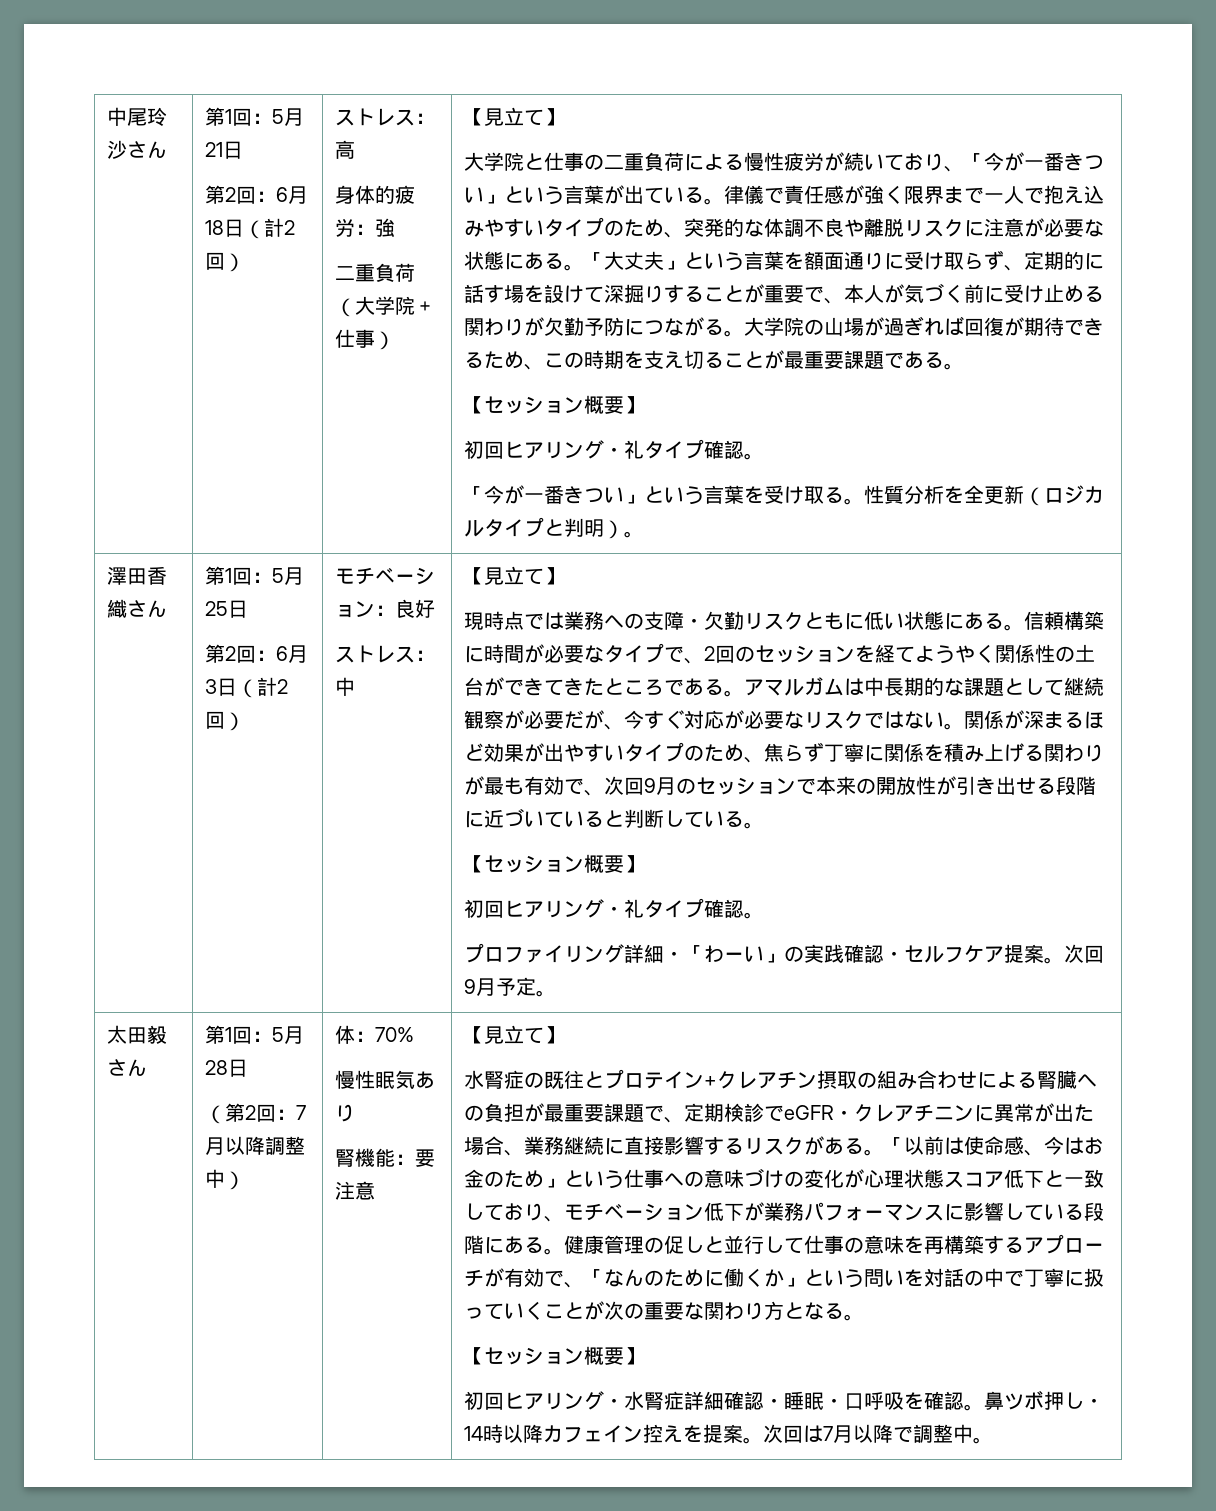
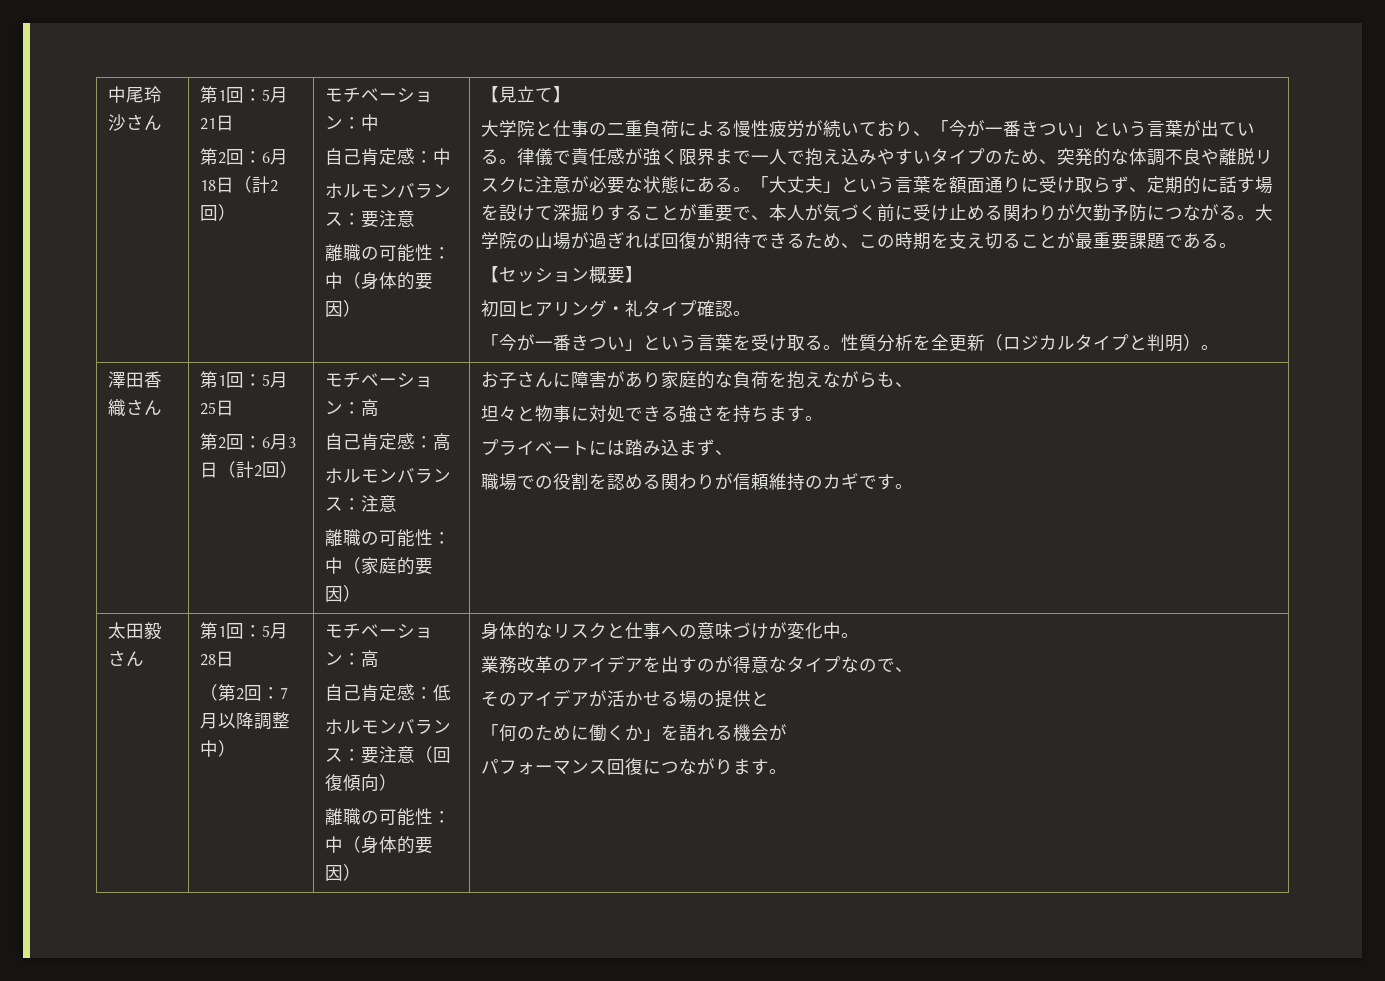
- ストレス：高
- 身体的疲労：強
- 二重負荷（大学院＋仕事）
+ モチベーション：中
+ 自己肯定感：中
+ ホルモンバランス：要注意
+ 離職の可能性：中（身体的要因）
- 第2回：6月3日（計2回） | モチベーション：良好
- ストレス：中 | 【見立て】
- 現時点では業務への支障・欠勤リスクともに低い状態にある。信頼構築に時間が必要なタイプで、2回のセッションを経てようやく関係性の土台ができてきたところである。アマルガムは中長期的な課題として継続観察が必要だが、今すぐ対応が必要なリスクではない。関係が深まるほど効果が出やすいタイプのため、焦らず丁寧に関係を積み上げる関わりが最も有効で、次回9月のセッションで本来の開放性が引き出せる段階に近づいていると判断している。
- 【セッション概要】
- 初回ヒアリング・礼タイプ確認。
- プロファイリング詳細・「わーい」の実践確認・セルフケア提案。次回9月予定。
+ 第2回：6月3日（計2回） | モチベーション：高
+ 自己肯定感：高
+ ホルモンバランス：注意
+ 離職の可能性：中（家庭的要因） | お子さんに障害があり家庭的な負荷を抱えながらも、
+ 坦々と物事に対処できる強さを持ちます。
+ プライベートには踏み込まず、
+ 職場での役割を認める関わりが信頼維持のカギです。
- （第2回：7月以降調整中） | 体：70%
- 慢性眠気あり
- 腎機能：要注意 | 【見立て】
- 水腎症の既往とプロテイン+クレアチン摂取の組み合わせによる腎臓への負担が最重要課題で、定期検診でeGFR・クレアチニンに異常が出た場合、業務継続に直接影響するリスクがある。「以前は使命感、今はお金のため」という仕事への意味づけの変化が心理状態スコア低下と一致しており、モチベーション低下が業務パフォーマンスに影響している段階にある。健康管理の促しと並行して仕事の意味を再構築するアプローチが有効で、「なんのために働くか」という問いを対話の中で丁寧に扱っていくことが次の重要な関わり方となる。
- 【セッション概要】
- 初回ヒアリング・水腎症詳細確認・睡眠・口呼吸を確認。鼻ツボ押し・14時以降カフェイン控えを提案。次回は7月以降で調整中。
+ （第2回：7月以降調整中） | モチベーション：高
+ 自己肯定感：低
+ ホルモンバランス：要注意（回復傾向）
+ 離職の可能性：中（身体的要因） | 身体的なリスクと仕事への意味づけが変化中。
+ 業務改革のアイデアを出すのが得意なタイプなので、
+ そのアイデアが活かせる場の提供と
+ 「何のために働くか」を語れる機会が
+ パフォーマンス回復につながります。

